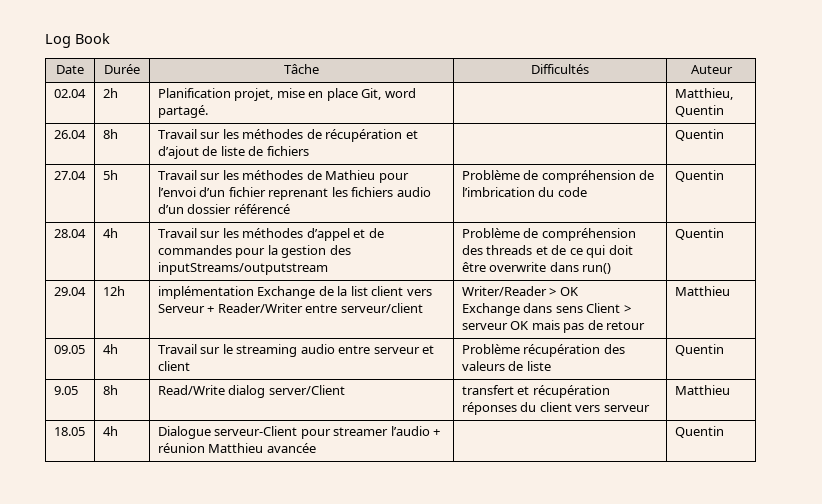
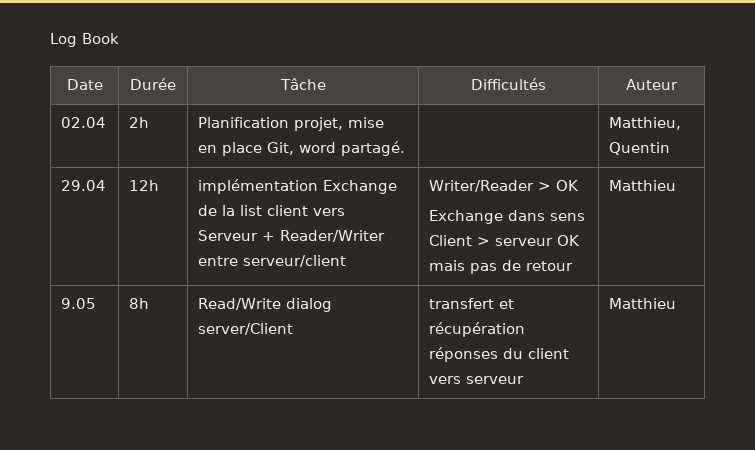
- 26.04 | 8h | Travail sur les méthodes de récupération et d’ajout de liste de fichiers | | Quentin
- 27.04 | 5h | Travail sur les méthodes de Mathieu pour l’envoi d’un fichier reprenant les fichiers audio d’un dossier référencé | Problème de compréhension de l’imbrication du code | Quentin
- 28.04 | 4h | Travail sur les méthodes d’appel et de commandes pour la gestion des inputStreams/outputstream | Problème de compréhension des threads et de ce qui doit être overwrite dans run() | Quentin
- 09.05 | 4h | Travail sur le streaming audio entre serveur et client | Problème récupération des valeurs de liste | Quentin
- 18.05 | 4h | Dialogue serveur-Client pour streamer l’audio + réunion Matthieu avancée | | Quentin

